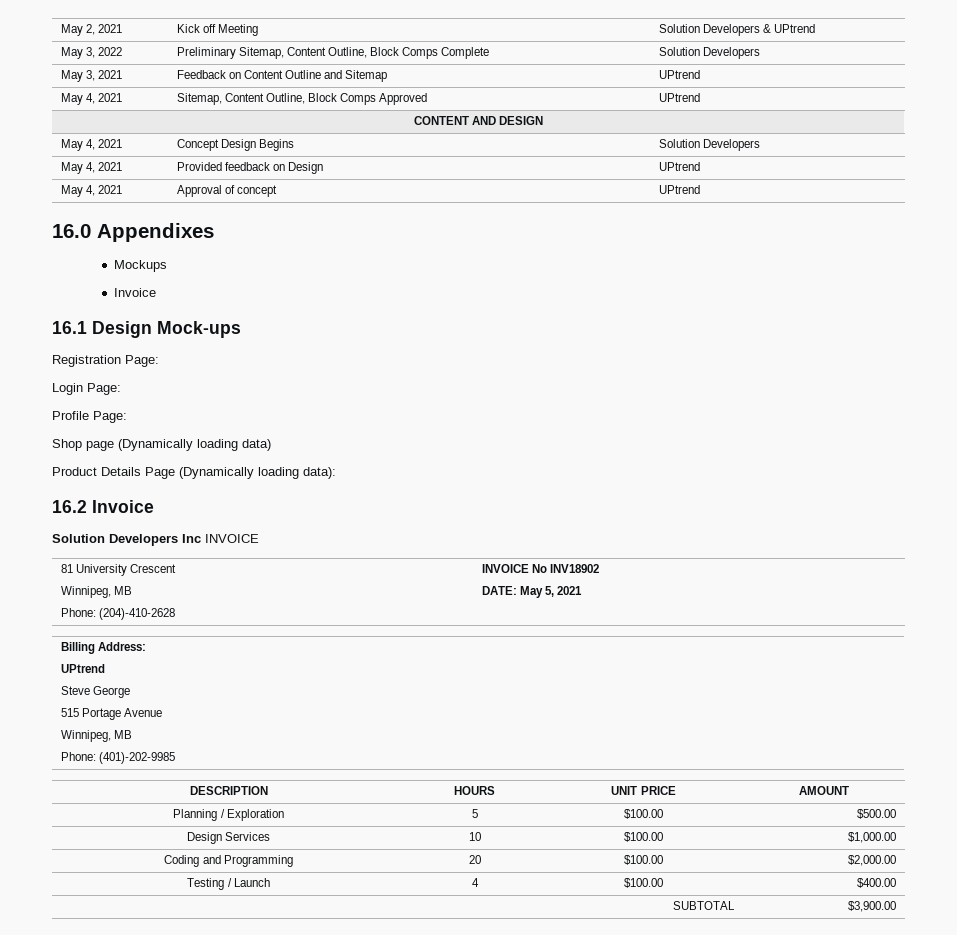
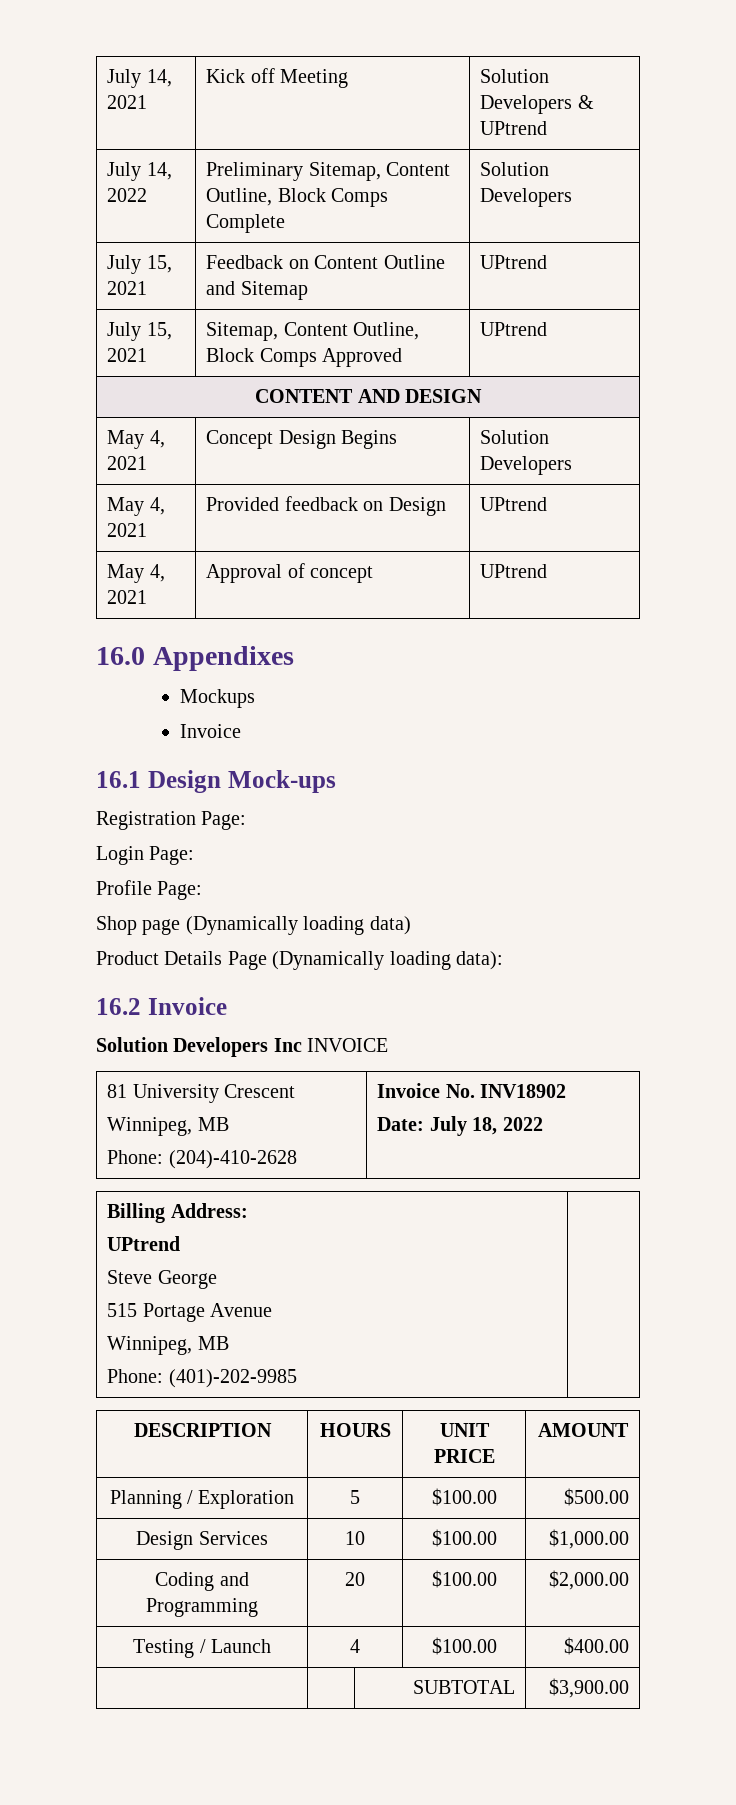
- May 2, 2021 | Kick off Meeting | Solution Developers & UPtrend
+ July 14, 2021 | Kick off Meeting | Solution Developers & UPtrend
- May 3, 2022 | Preliminary Sitemap, Content Outline, Block Comps Complete | Solution Developers
+ July 14, 2022 | Preliminary Sitemap, Content Outline, Block Comps Complete | Solution Developers
- May 3, 2021 | Feedback on Content Outline and Sitemap | UPtrend
+ July 15, 2021 | Feedback on Content Outline and Sitemap | UPtrend
- May 4, 2021 | Sitemap, Content Outline, Block Comps Approved | UPtrend
+ July 15, 2021 | Sitemap, Content Outline, Block Comps Approved | UPtrend
  81 University Crescent
  Winnipeg, MB
- Phone: (204)-410-2628 | INVOICE No INV18902
- DATE: May 5, 2021
+ Phone: (204)-410-2628 | Invoice No. INV18902
+ Date: July 18, 2022

